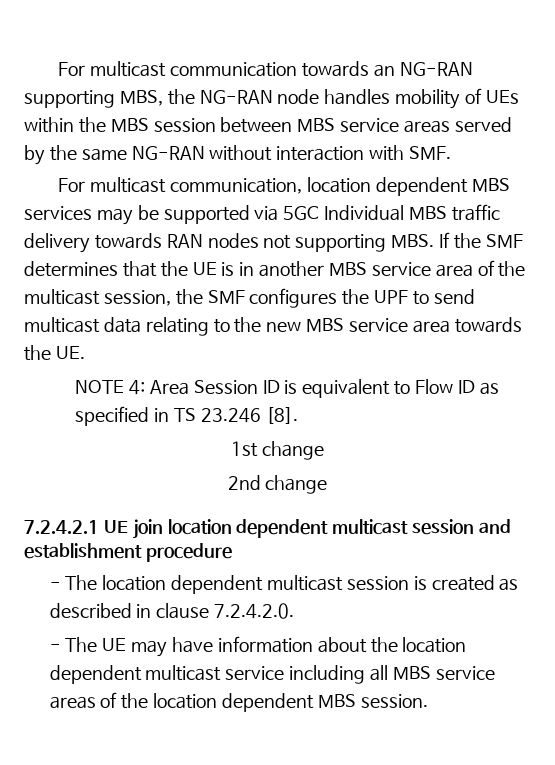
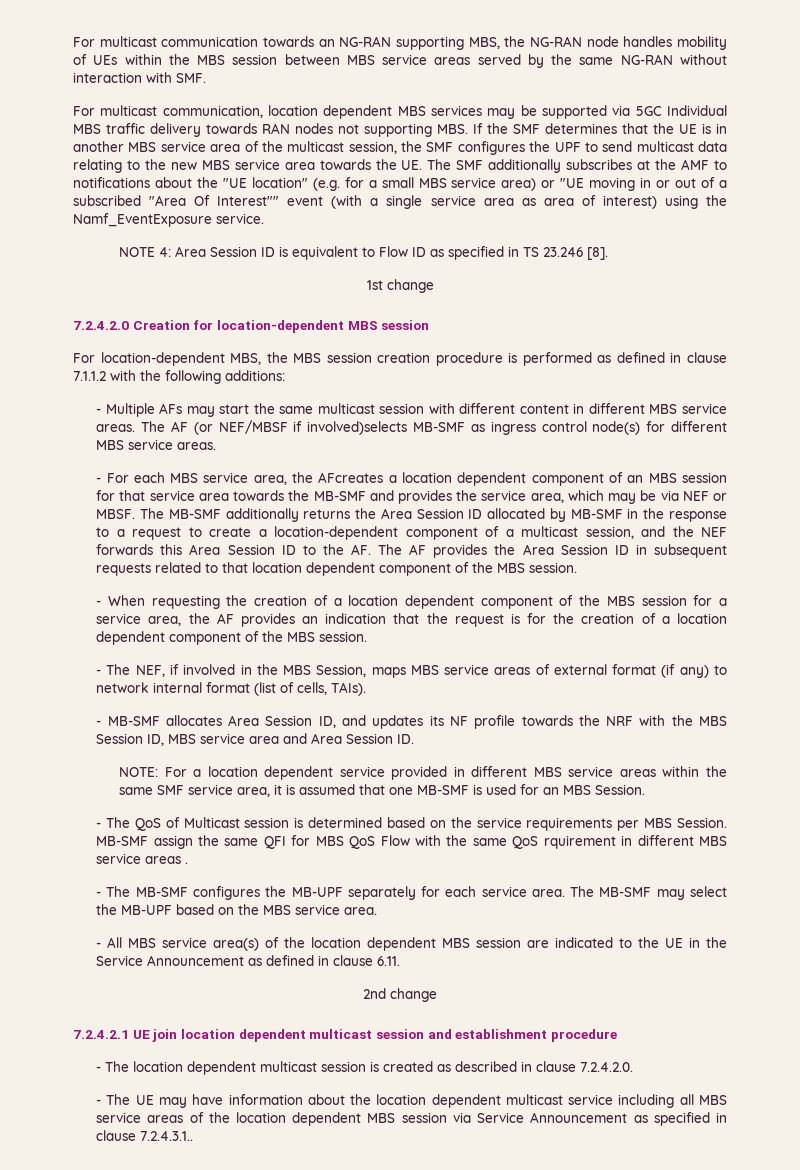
- For multicast communication, location dependent MBS services may be supported via 5GC Individual MBS traffic delivery towards RAN nodes not supporting MBS. If the SMF determines that the UE is in another MBS service area of the multicast session, the SMF configures the UPF to send multicast data relating to the new MBS service area towards the UE.
+ For multicast communication, location dependent MBS services may be supported via 5GC Individual MBS traffic delivery towards RAN nodes not supporting MBS. If the SMF determines that the UE is in another MBS service area of the multicast session, the SMF configures the UPF to send multicast data relating to the new MBS service area towards the UE. The SMF additionally subscribes at the AMF to notifications about the "UE location" (e.g. for a small MBS service area) or "UE moving in or out of a subscribed "Area Of Interest"" event (with a single service area as area of interest) using the Namf_EventExposure service.
+ 7.2.4.2.0 Creation for location-dependent MBS session
+ For location-dependent MBS, the MBS session creation procedure is performed as defined in clause 7.1.1.2 with the following additions:
+ - Multiple AFs may start the same multicast session with different content in different MBS service areas. The AF (or NEF/MBSF if involved)selects MB-SMF as ingress control node(s) for different MBS service areas.
+ - For each MBS service area, the AFcreates a location dependent component of an MBS session for that service area towards the MB-SMF and provides the service area, which may be via NEF or MBSF. The MB-SMF additionally returns the Area Session ID allocated by MB-SMF in the response to a request to create a location-dependent component of a multicast session, and the NEF forwards this Area Session ID to the AF. The AF provides the Area Session ID in subsequent requests related to that location dependent component of the MBS session.
+ - When requesting the creation of a location dependent component of the MBS session for a service area, the AF provides an indication that the request is for the creation of a location dependent component of the MBS session.
+ - The NEF, if involved in the MBS Session, maps MBS service areas of external format (if any) to network internal format (list of cells, TAIs).
+ - MB-SMF allocates Area Session ID, and updates its NF profile towards the NRF with the MBS Session ID, MBS service area and Area Session ID.
+ NOTE: For a location dependent service provided in different MBS service areas within the same SMF service area, it is assumed that one MB-SMF is used for an MBS Session.
+ - The QoS of Multicast session is determined based on the service requirements per MBS Session. MB-SMF assign the same QFI for MBS QoS Flow with the same QoS rquirement in different MBS service areas .
+ - The MB-SMF configures the MB-UPF separately for each service area. The MB-SMF may select the MB-UPF based on the MBS service area.
+ - All MBS service area(s) of the location dependent MBS session are indicated to the UE in the Service Announcement as defined in clause 6.11.
- - The UE may have information about the location dependent multicast service including all MBS service areas of the location dependent MBS session.
+ - The UE may have information about the location dependent multicast service including all MBS service areas of the location dependent MBS session via Service Announcement as specified in clause 7.2.4.3.1..

